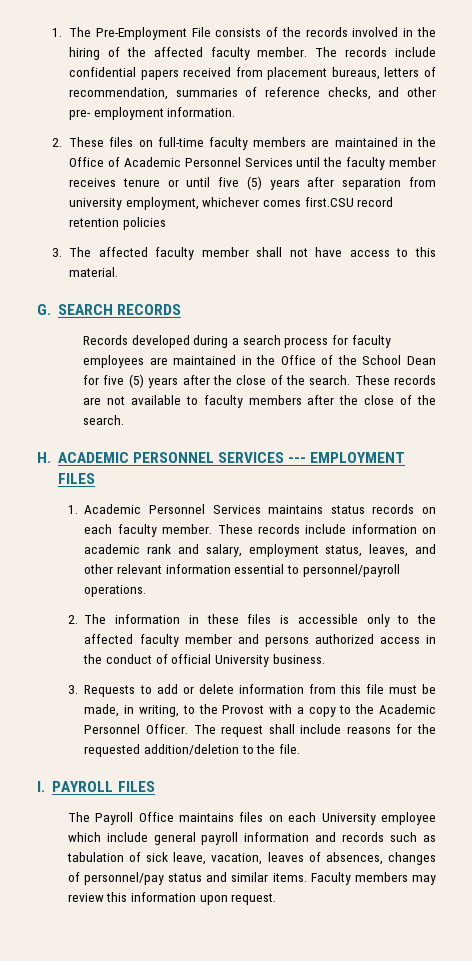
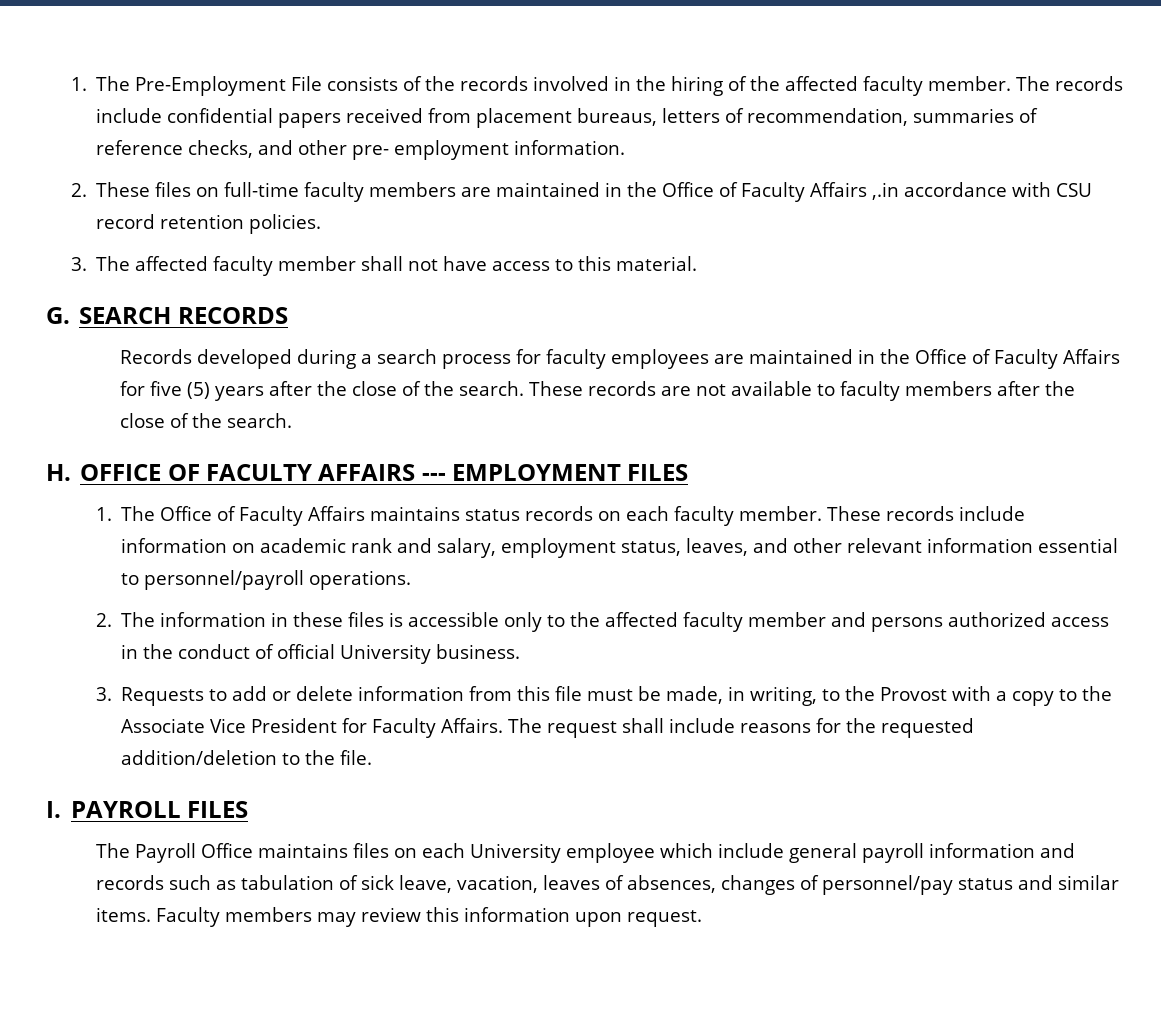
- 2. These files on full-time faculty members are maintained in the Office of Academic Personnel Services until the faculty member receives tenure or until five (5) years after separation from university employment, whichever comes first.CSU record retention policies
+ 2. These files on full-time faculty members are maintained in the Office of Faculty Affairs ,.in accordance with CSU record retention policies.
- Records developed during a search process for faculty employees are maintained in the Office of the School Dean for five (5) years after the close of the search.
+ Records developed during a search process for faculty employees are maintained in the Office of Faculty Affairs for five (5) years after the close of the search.
- H. ACADEMIC PERSONNEL SERVICES --- EMPLOYMENT FILES
+ H. OFFICE OF FACULTY AFFAIRS --- EMPLOYMENT FILES
- 1. Academic Personnel Services maintains status records on each faculty member.
+ 1. The Office of Faculty Affairs maintains status records on each faculty member.
- 3. Requests to add or delete information from this file must be made, in writing, to the Provost with a copy to the Academic Personnel Officer.
+ 3. Requests to add or delete information from this file must be made, in writing, to the Provost with a copy to the Associate Vice President for Faculty Affairs.

